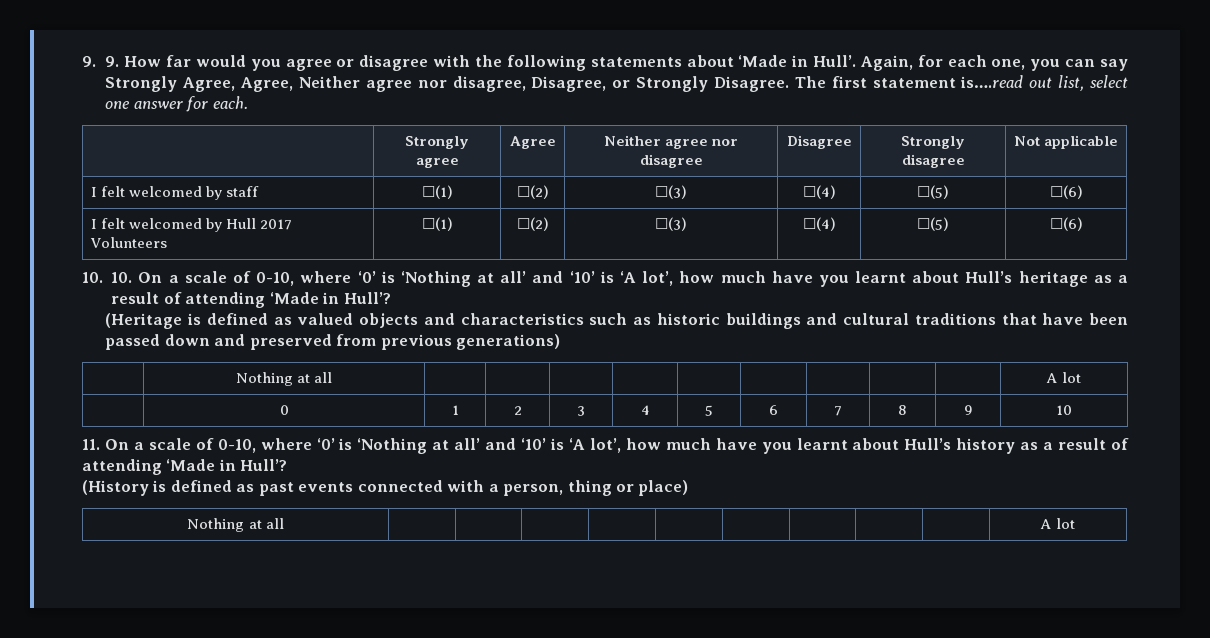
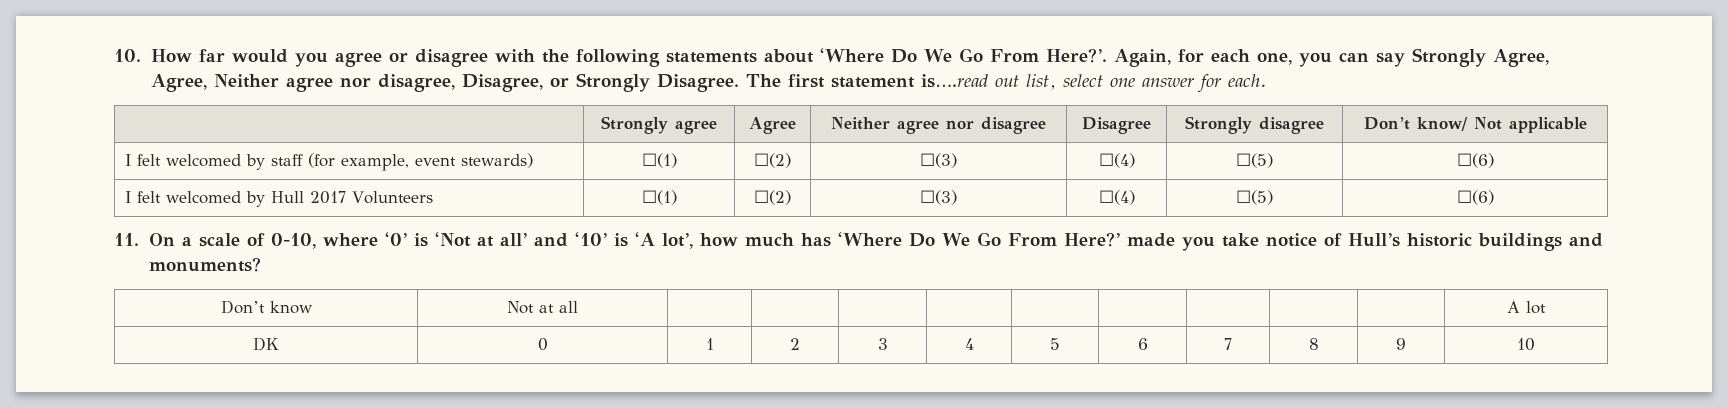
- 9. 9. How far would you agree or disagree with the following statements about ‘Made in Hull’.
+ 10. How far would you agree or disagree with the following statements about ‘Where Do We Go From Here?’.
- | Strongly agree | Agree | Neither agree nor disagree | Disagree | Strongly disagree | Not applicable
+ | Strongly agree | Agree | Neither agree nor disagree | Disagree | Strongly disagree | Don’t know/ Not applicable
- I felt welcomed by staff | ☐(1) | ☐(2) | ☐(3) | ☐(4) | ☐(5) | ☐(6)
+ I felt welcomed by staff (for example, event stewards) | ☐(1) | ☐(2) | ☐(3) | ☐(4) | ☐(5) | ☐(6)
- 10. 10. On a scale of 0-10, where ‘0’ is ‘Nothing at all’ and ‘10’ is ‘A lot’, how much have you learnt about Hull’s heritage as a result of attending ‘Made in Hull’?
- (Heritage is defined as valued objects and characteristics such as historic buildings and cultural traditions that have been passed down and preserved from previous generations)
- | Nothing at all | | | | | | | | | | A lot
+ 11. On a scale of 0-10, where ‘0’ is ‘Not at all’ and ‘10’ is ‘A lot’, how much has ‘Where Do We Go From Here?’ made you take notice of Hull’s historic buildings and monuments?
+ Don’t know | Not at all | | | | | | | | | | A lot
- | 0 | 1 | 2 | 3 | 4 | 5 | 6 | 7 | 8 | 9 | 10
+ DK | 0 | 1 | 2 | 3 | 4 | 5 | 6 | 7 | 8 | 9 | 10
- 11. On a scale of 0-10, where ‘0’ is ‘Nothing at all’ and ‘10’ is ‘A lot’, how much have you learnt about Hull’s history as a result of attending ‘Made in Hull’?
- (History is defined as past events connected with a person, thing or place)
- Nothing at all | | | | | | | | | | A lot

